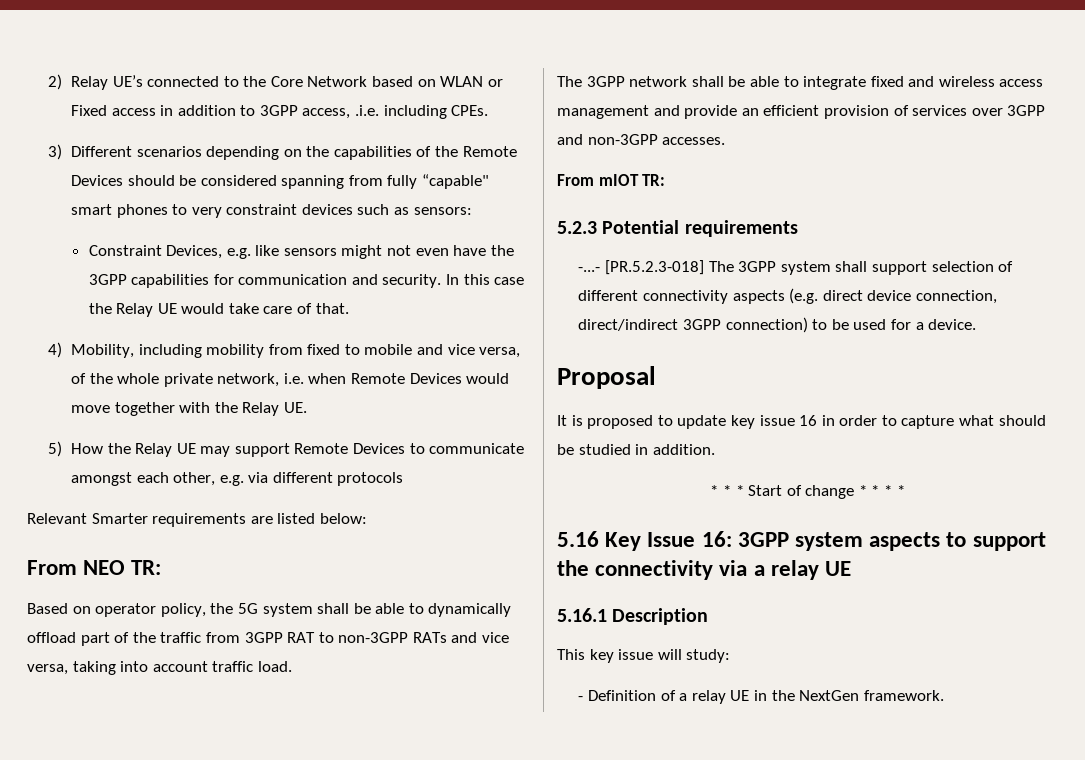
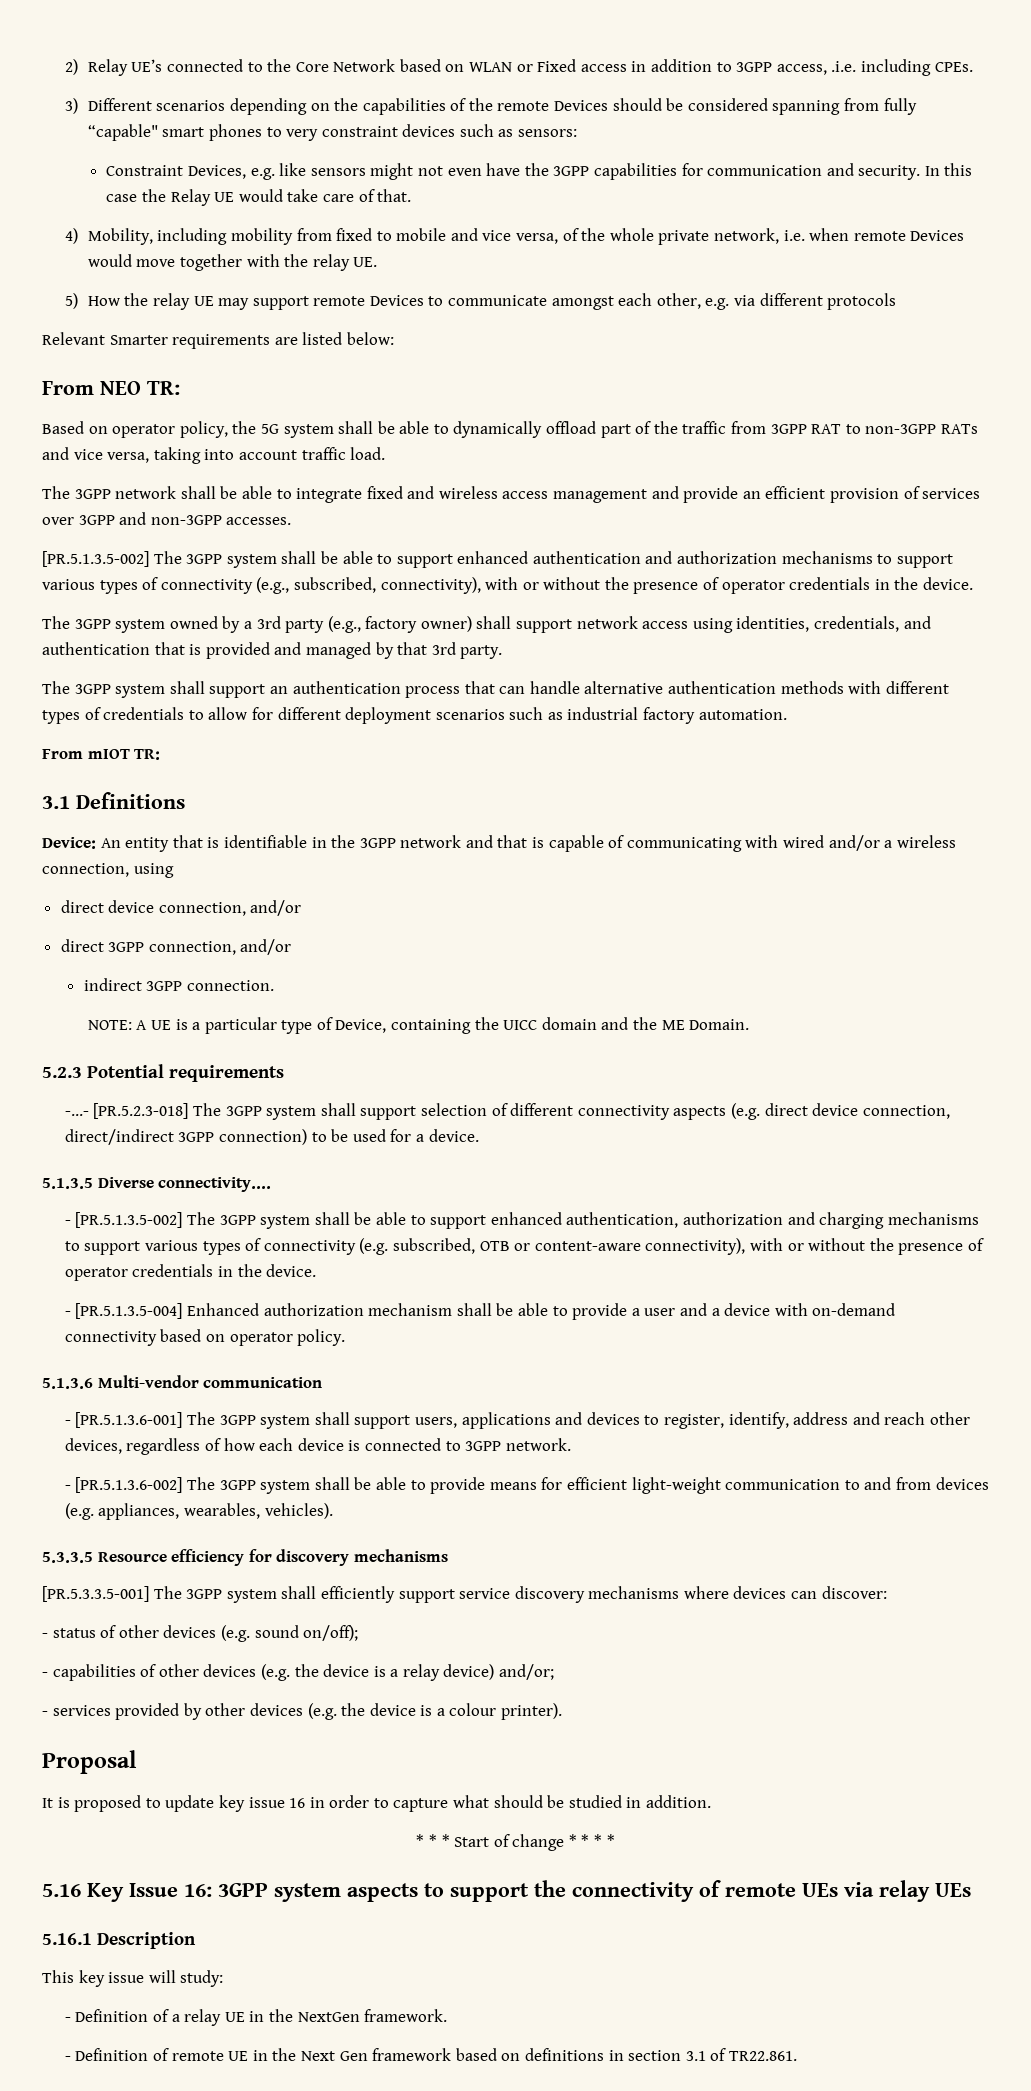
- 3) Different scenarios depending on the capabilities of the Remote Devices should be considered spanning from fully “capable" smart phones to very constraint devices such as sensors:
+ 3) Different scenarios depending on the capabilities of the remote Devices should be considered spanning from fully “capable" smart phones to very constraint devices such as sensors:
- 4) Mobility, including mobility from fixed to mobile and vice versa, of the whole private network, i.e. when Remote Devices would move together with the Relay UE.
+ 4) Mobility, including mobility from fixed to mobile and vice versa, of the whole private network, i.e. when remote Devices would move together with the relay UE.
- 5) How the Relay UE may support Remote Devices to communicate amongst each other, e.g. via different protocols
+ 5) How the relay UE may support remote Devices to communicate amongst each other, e.g. via different protocols
+ [PR.5.1.3.5-002] The 3GPP system shall be able to support enhanced authentication and authorization mechanisms to support various types of connectivity (e.g., subscribed, connectivity), with or without the presence of operator credentials in the device.
+ The 3GPP system owned by a 3rd party (e.g., factory owner) shall support network access using identities, credentials, and authentication that is provided and managed by that 3rd party.
+ The 3GPP system shall support an authentication process that can handle alternative authentication methods with different types of credentials to allow for different deployment scenarios such as industrial factory automation.
  From mIOT TR:
+ 3.1 Definitions
+ Device: An entity that is identifiable in the 3GPP network and that is capable of communicating with wired and/or a wireless connection, using
+ direct device connection, and/or
+ direct 3GPP connection, and/or
+ indirect 3GPP connection.
+ NOTE: A UE is a particular type of Device, containing the UICC domain and the ME Domain.
+ 5.1.3.5 Diverse connectivity….
+ - [PR.5.1.3.5-002] The 3GPP system shall be able to support enhanced authentication, authorization and charging mechanisms to support various types of connectivity (e.g. subscribed, OTB or content-aware connectivity), with or without the presence of operator credentials in the device.
+ - [PR.5.1.3.5-004] Enhanced authorization mechanism shall be able to provide a user and a device with on-demand connectivity based on operator policy.
+ 5.1.3.6 Multi-vendor communication
+ - [PR.5.1.3.6-001] The 3GPP system shall support users, applications and devices to register, identify, address and reach other devices, regardless of how each device is connected to 3GPP network.
+ - [PR.5.1.3.6-002] The 3GPP system shall be able to provide means for efficient light-weight communication to and from devices (e.g. appliances, wearables, vehicles).
+ 5.3.3.5 Resource efficiency for discovery mechanisms
+ [PR.5.3.3.5-001] The 3GPP system shall efficiently support service discovery mechanisms where devices can discover:
+ - status of other devices (e.g. sound on/off);
+ - capabilities of other devices (e.g. the device is a relay device) and/or;
+ - services provided by other devices (e.g. the device is a colour printer).
- 5.16 Key Issue 16: 3GPP system aspects to support the connectivity via a relay UE
+ 5.16 Key Issue 16: 3GPP system aspects to support the connectivity of remote UEs via relay UEs
+ - Definition of remote UE in the Next Gen framework based on definitions in section 3.1 of TR22.861.

